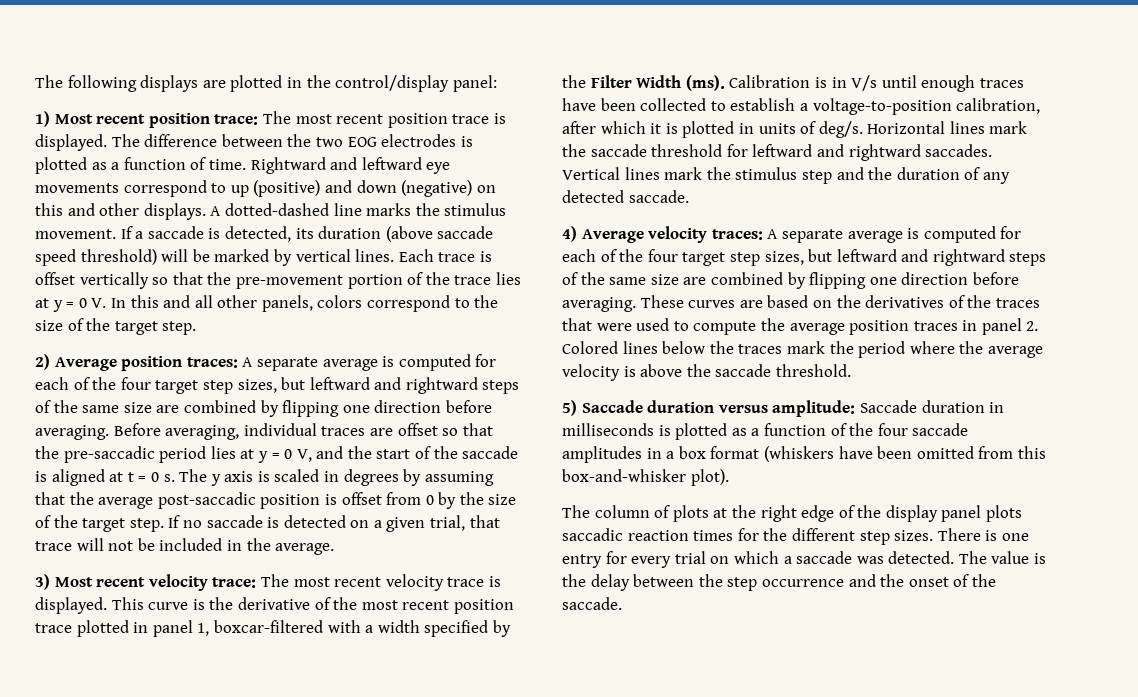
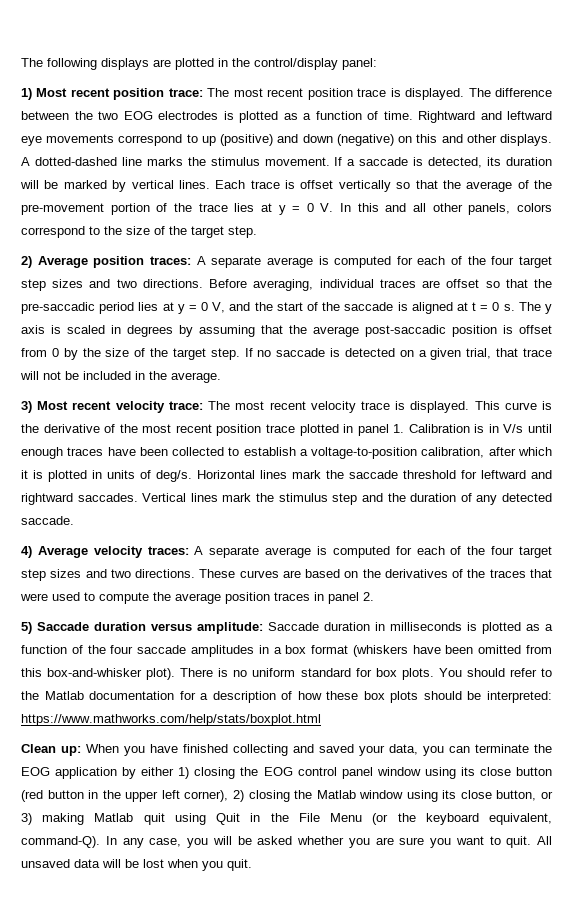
- If a saccade is detected, its duration (above saccade speed threshold) will be marked by vertical lines.
+ If a saccade is detected, its duration will be marked by vertical lines.
- Each trace is offset vertically so that the pre-movement portion of the trace lies at y = 0 V. In this and all other panels, colors correspond to the size of the target step.
+ Each trace is offset vertically so that the average of the pre-movement portion of the trace lies at y = 0 V. In this and all other panels, colors correspond to the size of the target step.
- 2) Average position traces: A separate average is computed for each of the four target step sizes, but leftward and rightward steps of the same size are combined by flipping one direction before averaging.
+ 2) Average position traces: A separate average is computed for each of the four target step sizes and two directions.
- This curve is the derivative of the most recent position trace plotted in panel 1, boxcar-filtered with a width specified by the Filter Width (ms). Calibration is in V/s until enough traces have been collected to establish a voltage-to-position calibration, after which it is plotted in units of deg/s.
+ This curve is the derivative of the most recent position trace plotted in panel 1. Calibration is in V/s until enough traces have been collected to establish a voltage-to-position calibration, after which it is plotted in units of deg/s.
- 4) Average velocity traces: A separate average is computed for each of the four target step sizes, but leftward and rightward steps of the same size are combined by flipping one direction before averaging.
+ 4) Average velocity traces: A separate average is computed for each of the four target step sizes and two directions.
- These curves are based on the derivatives of the traces that were used to compute the average position traces in panel 2. Colored lines below the traces mark the period where the average velocity is above the saccade threshold.
+ These curves are based on the derivatives of the traces that were used to compute the average position traces in panel 2.
- 5) Saccade duration versus amplitude: Saccade duration in milliseconds is plotted as a function of the four saccade amplitudes in a box format (whiskers have been omitted from this box-and-whisker plot).
- The column of plots at the right edge of the display panel plots saccadic reaction times for the different step sizes. There is one entry for every trial on which a saccade was detected. The value is the delay between the step occurrence and the onset of the saccade.
+ 5) Saccade duration versus amplitude: Saccade duration in milliseconds is plotted as a function of the four saccade amplitudes in a box format (whiskers have been omitted from this box-and-whisker plot). There is no uniform standard for box plots. You should refer to the Matlab documentation for a description of how these box plots should be interpreted: https://www.mathworks.com/help/stats/boxplot.html
+ Clean up: When you have finished collecting and saved your data, you can terminate the EOG application by either 1) closing the EOG control panel window using its close button (red button in the upper left corner), 2) closing the Matlab window using its close button, or 3) making Matlab quit using Quit in the File Menu (or the keyboard equivalent, command-Q). In any case, you will be asked whether you are sure you want to quit. All unsaved data will be lost when you quit.

